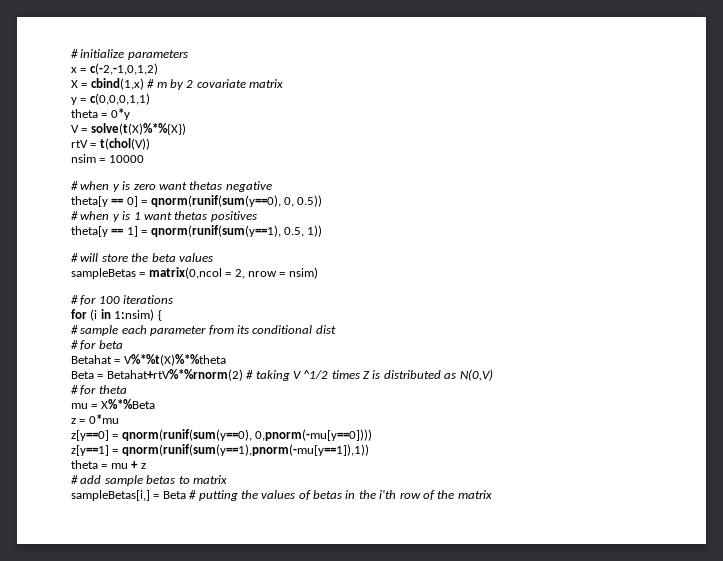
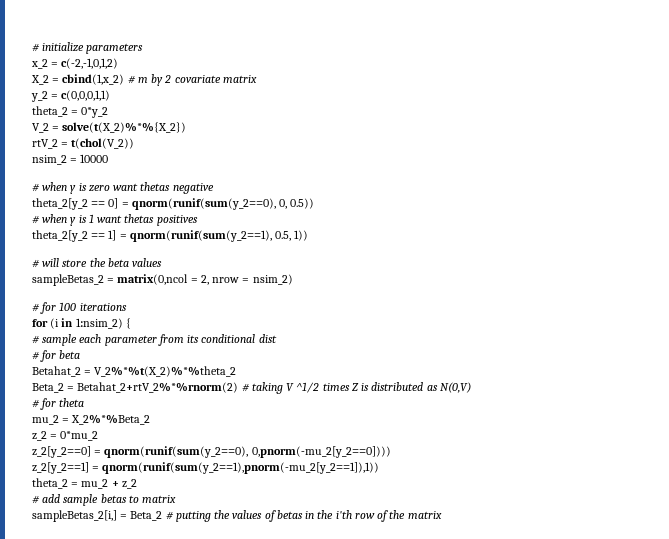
- x = c(-2,-1,0,1,2)
+ x_2 = c(-2,-1,0,1,2)
- X = cbind(1,x) # m by 2 covariate matrix
+ X_2 = cbind(1,x_2) # m by 2 covariate matrix
- y = c(0,0,0,1,1)
+ y_2 = c(0,0,0,1,1)
- theta = 0*y
- V = solve(t(X)%*%{X})
- rtV = t(chol(V))
- nsim = 10000
+ theta_2 = 0*y_2
+ V_2 = solve(t(X_2)%*%{X_2})
+ rtV_2 = t(chol(V_2))
+ nsim_2 = 10000
- theta[y == 0] = qnorm(runif(sum(y==0), 0, 0.5))
+ theta_2[y_2 == 0] = qnorm(runif(sum(y_2==0), 0, 0.5))
- theta[y == 1] = qnorm(runif(sum(y==1), 0.5, 1))
+ theta_2[y_2 == 1] = qnorm(runif(sum(y_2==1), 0.5, 1))
- sampleBetas = matrix(0,ncol = 2, nrow = nsim)
+ sampleBetas_2 = matrix(0,ncol = 2, nrow = nsim_2)
- for (i in 1:nsim) {
+ for (i in 1:nsim_2) {
- Betahat = V%*%t(X)%*%theta
- Beta = Betahat+rtV%*%rnorm(2) # taking V ^1/2 times Z is distributed as N(0,V)
+ Betahat_2 = V_2%*%t(X_2)%*%theta_2
+ Beta_2 = Betahat_2+rtV_2%*%rnorm(2) # taking V ^1/2 times Z is distributed as N(0,V)
- mu = X%*%Beta
- z = 0*mu
- z[y==0] = qnorm(runif(sum(y==0), 0,pnorm(-mu[y==0])))
- z[y==1] = qnorm(runif(sum(y==1),pnorm(-mu[y==1]),1))
- theta = mu + z
+ mu_2 = X_2%*%Beta_2
+ z_2 = 0*mu_2
+ z_2[y_2==0] = qnorm(runif(sum(y_2==0), 0,pnorm(-mu_2[y_2==0])))
+ z_2[y_2==1] = qnorm(runif(sum(y_2==1),pnorm(-mu_2[y_2==1]),1))
+ theta_2 = mu_2 + z_2
- sampleBetas[i,] = Beta # putting the values of betas in the i'th row of the matrix
+ sampleBetas_2[i,] = Beta_2 # putting the values of betas in the i'th row of the matrix

